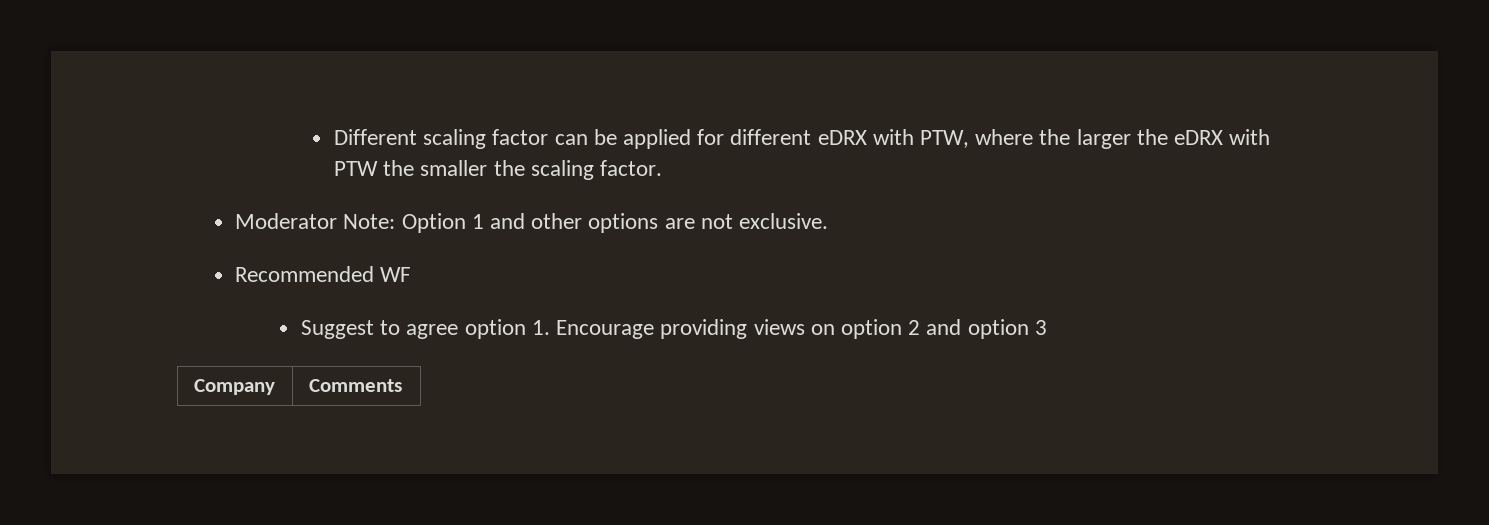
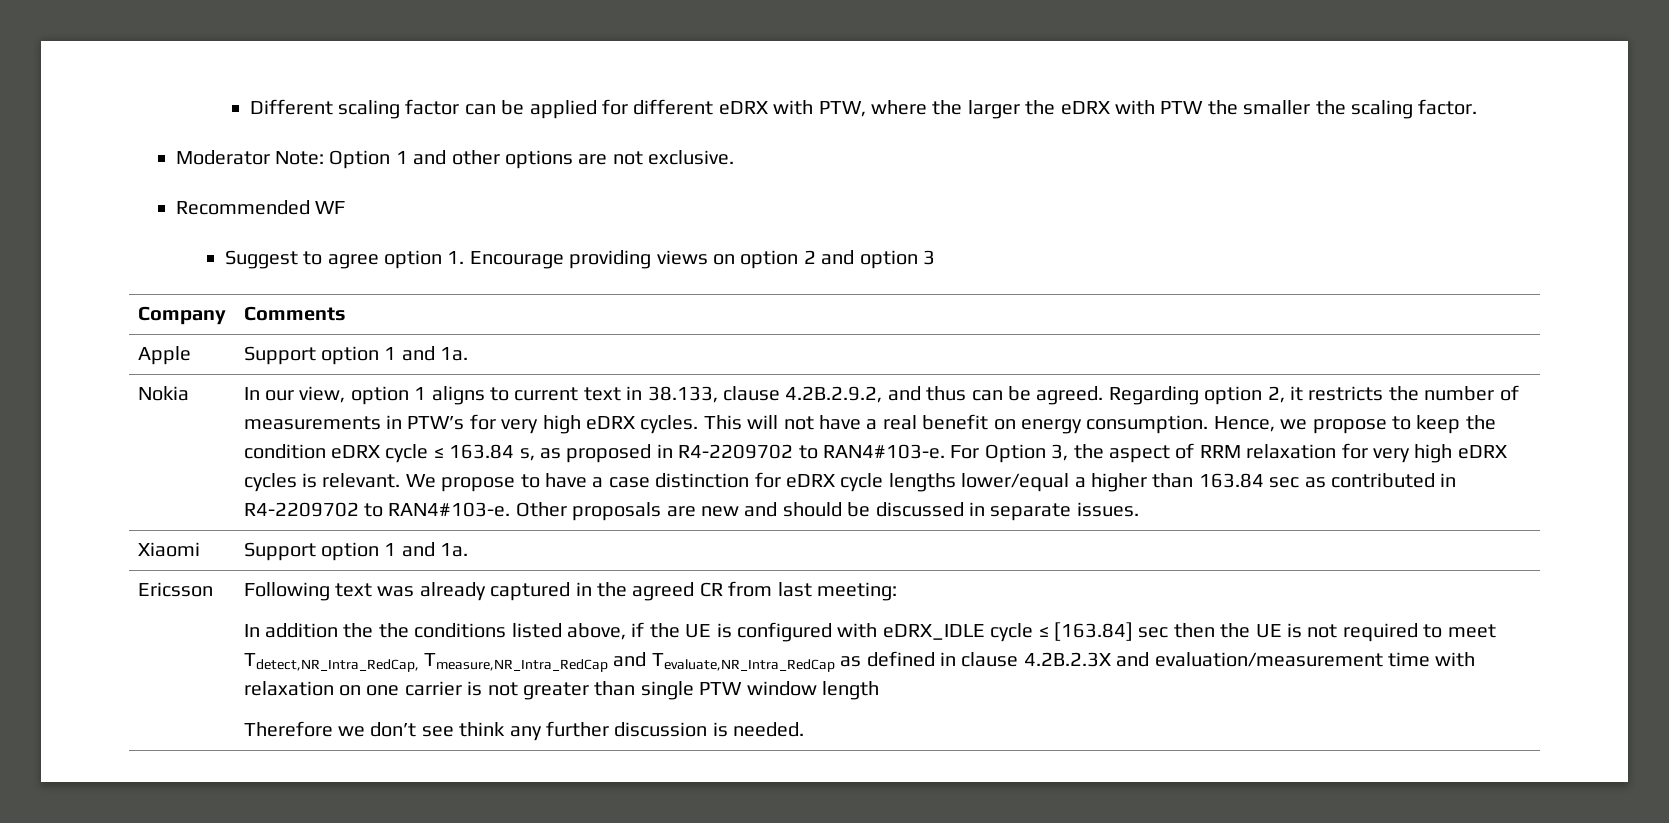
+ Apple | Support option 1 and 1a.
+ Nokia | In our view, option 1 aligns to current text in 38.133, clause 4.2B.2.9.2, and thus can be agreed. Regarding option 2, it restricts the number of measurements in PTW’s for very high eDRX cycles. This will not have a real benefit on energy consumption. Hence, we propose to keep the condition eDRX cycle ≤ 163.84 s, as proposed in R4-2209702 to RAN4#103-e. For Option 3, the aspect of RRM relaxation for very high eDRX cycles is relevant. We propose to have a case distinction for eDRX cycle lengths lower/equal a higher than 163.84 sec as contributed in R4-2209702 to RAN4#103-e. Other proposals are new and should be discussed in separate issues.
+ Xiaomi | Support option 1 and 1a.
+ Ericsson | Following text was already captured in the agreed CR from last meeting:
+ In addition the the conditions listed above, if the UE is configured with eDRX_IDLE cycle ≤ [163.84] sec then the UE is not required to meet Tdetect,NR_Intra_RedCap, Tmeasure,NR_Intra_RedCap and Tevaluate,NR_Intra_RedCap as defined in clause 4.2B.2.3X and evaluation/measurement time with relaxation on one carrier is not greater than single PTW window length
+ Therefore we don’t see think any further discussion is needed.

